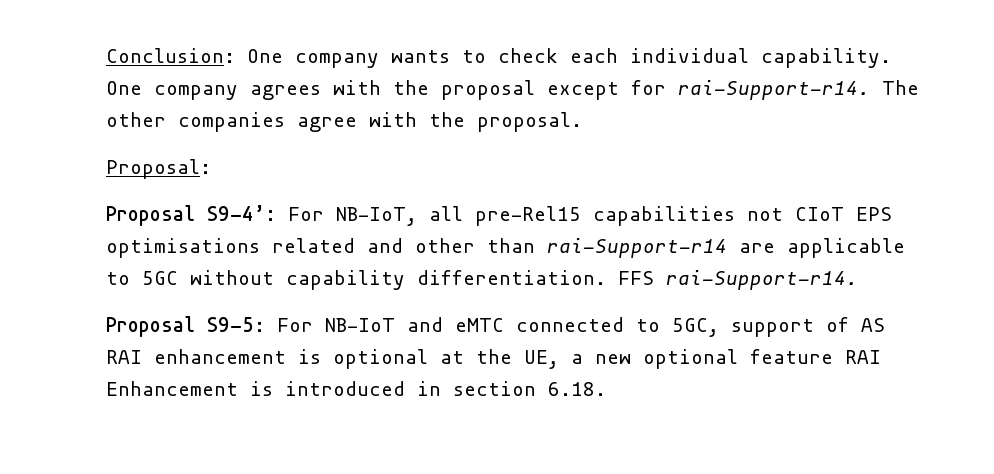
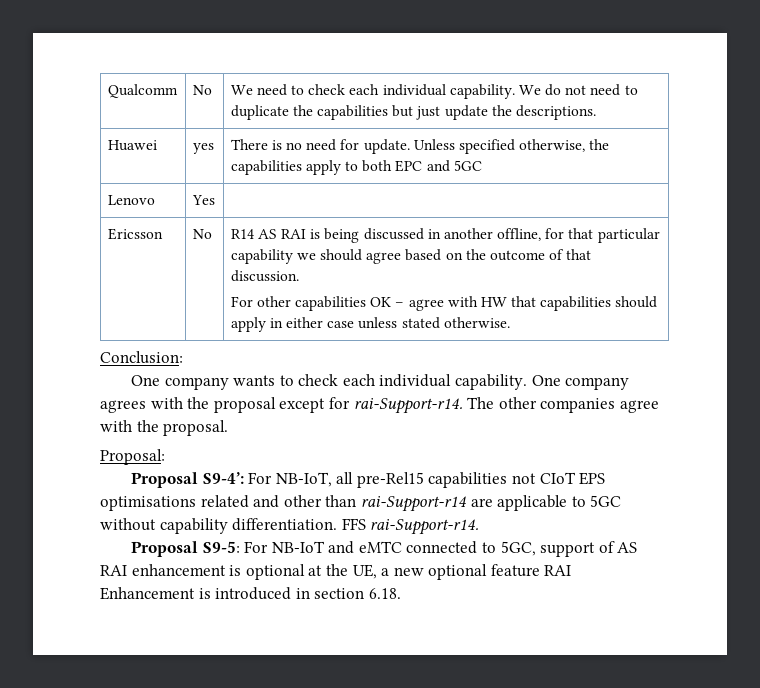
+ Qualcomm | No | We need to check each individual capability. We do not need to duplicate the capabilities but just update the descriptions.
+ Huawei | yes | There is no need for update. Unless specified otherwise, the capabilities apply to both EPC and 5GC
+ Lenovo | Yes |
+ Ericsson | No | R14 AS RAI is being discussed in another offline, for that particular capability we should agree based on the outcome of that discussion.
+ For other capabilities OK – agree with HW that capabilities should apply in either case unless stated otherwise.
- Conclusion: One company wants to check each individual capability.
+ Conclusion:
+ One company wants to check each individual capability.

